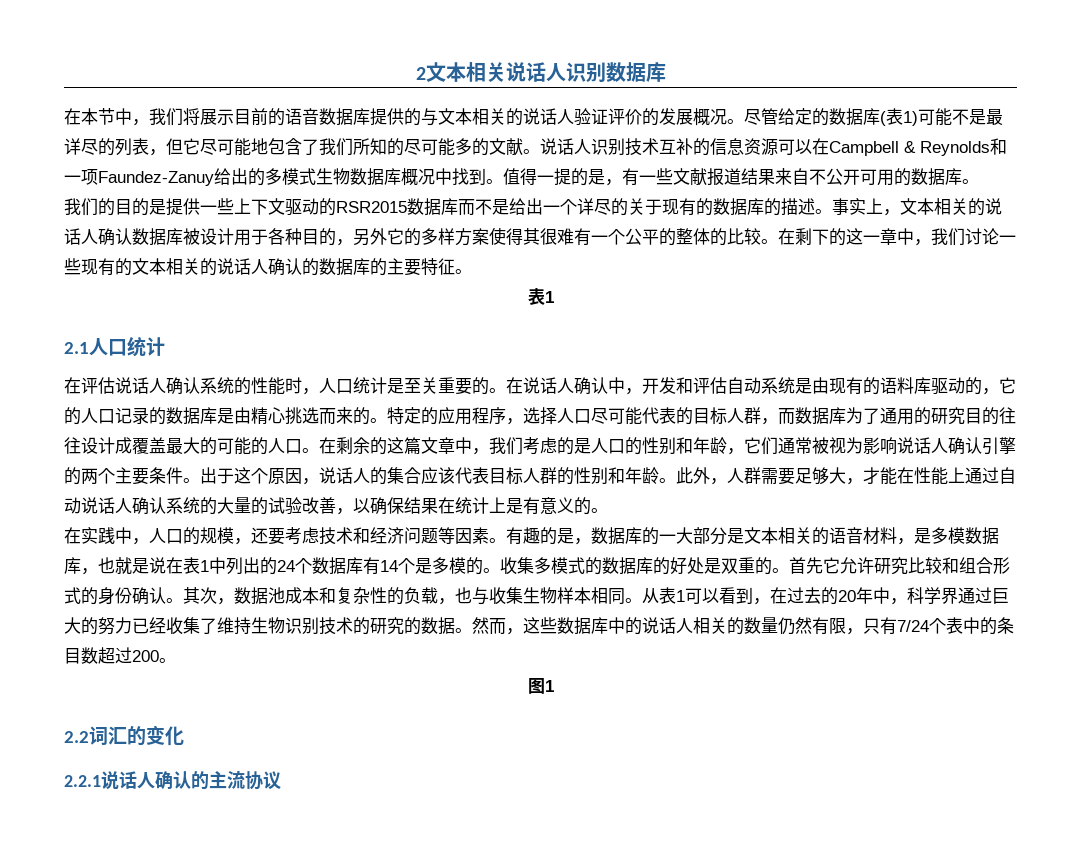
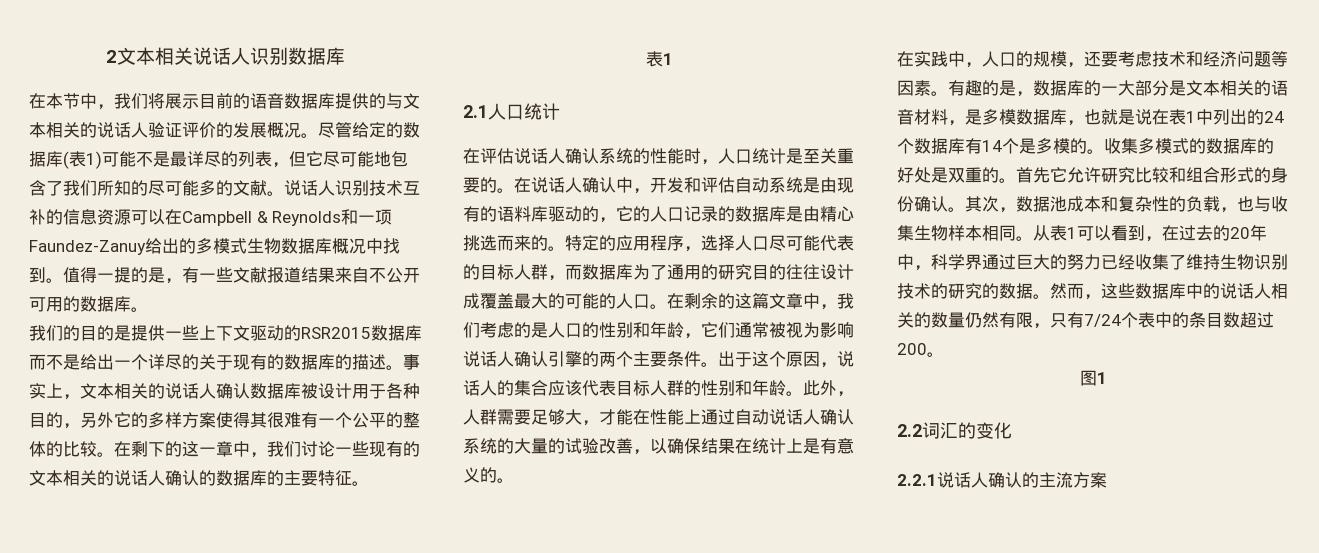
- 2.2.1说话人确认的主流协议
+ 2.2.1说话人确认的主流方案

